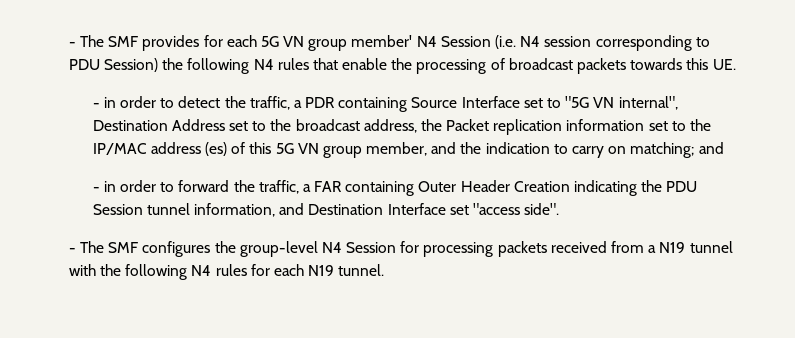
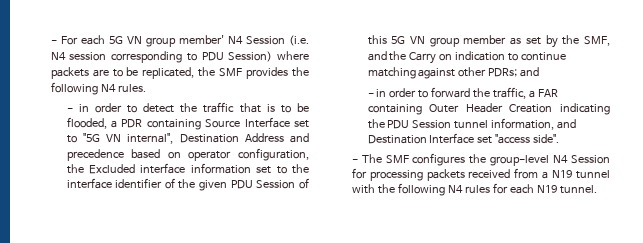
- - The SMF provides for each 5G VN group member' N4 Session (i.e. N4 session corresponding to PDU Session) the following N4 rules that enable the processing of broadcast packets towards this UE.
+ - For each 5G VN group member' N4 Session (i.e. N4 session corresponding to PDU Session) where packets are to be replicated, the SMF provides the following N4 rules.
- - in order to detect the traffic, a PDR containing Source Interface set to "5G VN internal", Destination Address set to the broadcast address, the Packet replication information set to the IP/MAC address (es) of this 5G VN group member, and the indication to carry on matching; and
+ - in order to detect the traffic that is to be flooded, a PDR containing Source Interface set to "5G VN internal", Destination Address and precedence based on operator configuration, the Excluded interface information set to the interface identifier of the given PDU Session of this 5G VN group member as set by the SMF, and the Carry on indication to continue matching against other PDRs; and

